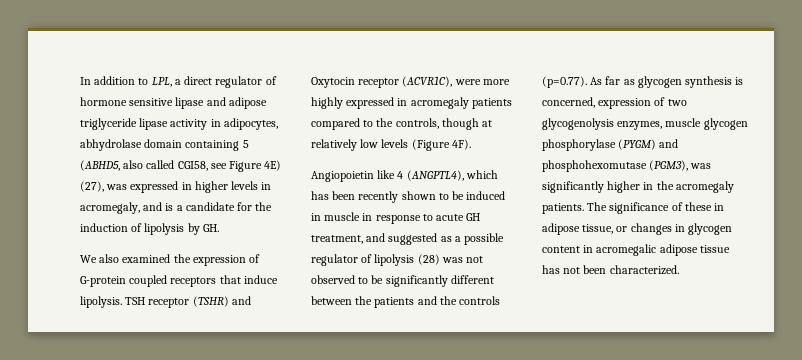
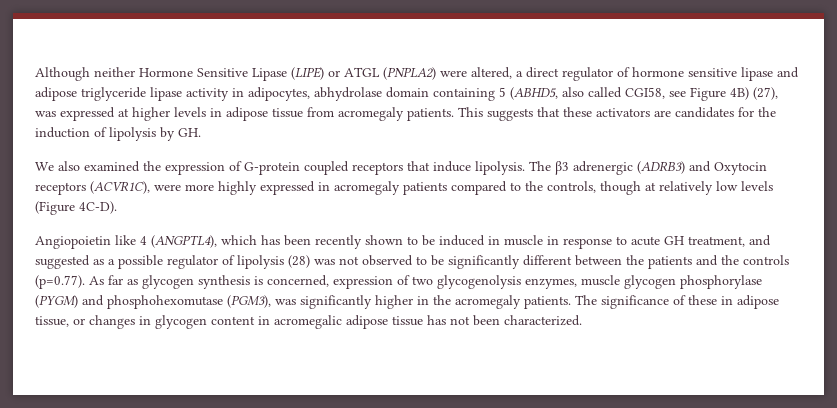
- In addition to LPL, a direct regulator of hormone sensitive lipase and adipose triglyceride lipase activity in adipocytes, abhydrolase domain containing 5 (ABHD5, also called CGI58, see Figure 4E) (27), was expressed in higher levels in acromegaly, and is a candidate for the induction of lipolysis by GH.
+ Although neither Hormone Sensitive Lipase (LIPE) or ATGL (PNPLA2) were altered, a direct regulator of hormone sensitive lipase and adipose triglyceride lipase activity in adipocytes, abhydrolase domain containing 5 (ABHD5, also called CGI58, see Figure 4B) (27), was expressed at higher levels in adipose tissue from acromegaly patients. This suggests that these activators are candidates for the induction of lipolysis by GH.
- TSH receptor (TSHR) and Oxytocin receptor (ACVR1C), were more highly expressed in acromegaly patients compared to the controls, though at relatively low levels (Figure 4F).
+ The β3 adrenergic (ADRB3) and Oxytocin receptors (ACVR1C), were more highly expressed in acromegaly patients compared to the controls, though at relatively low levels (Figure 4C-D).

